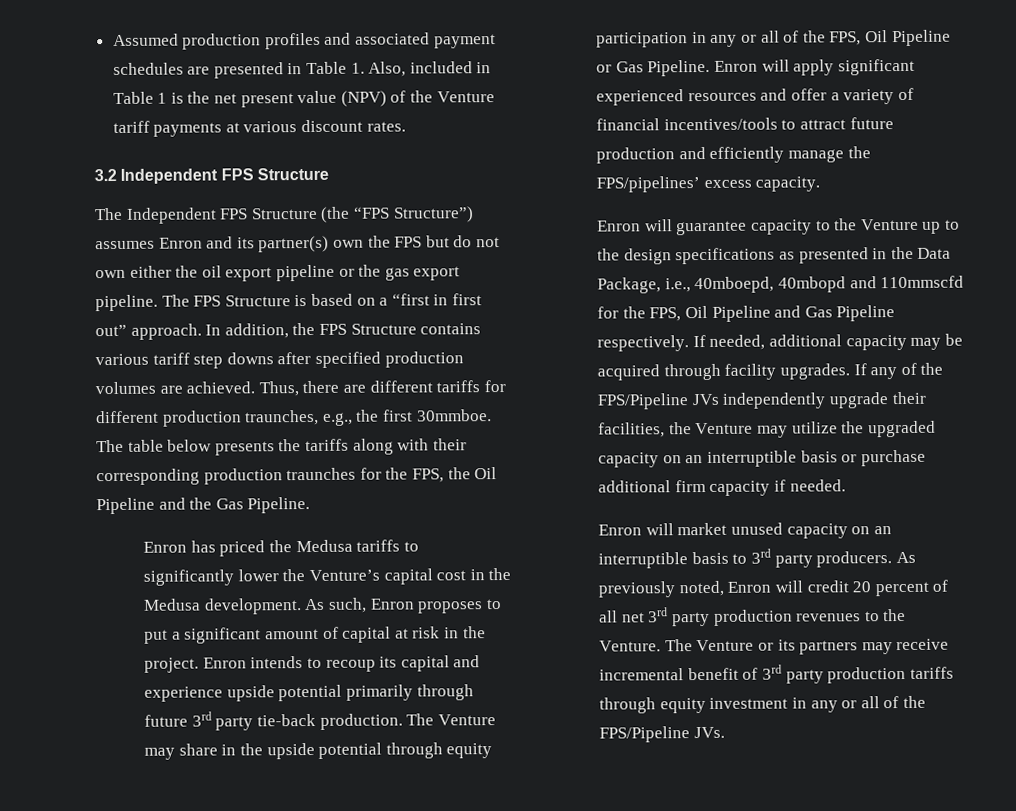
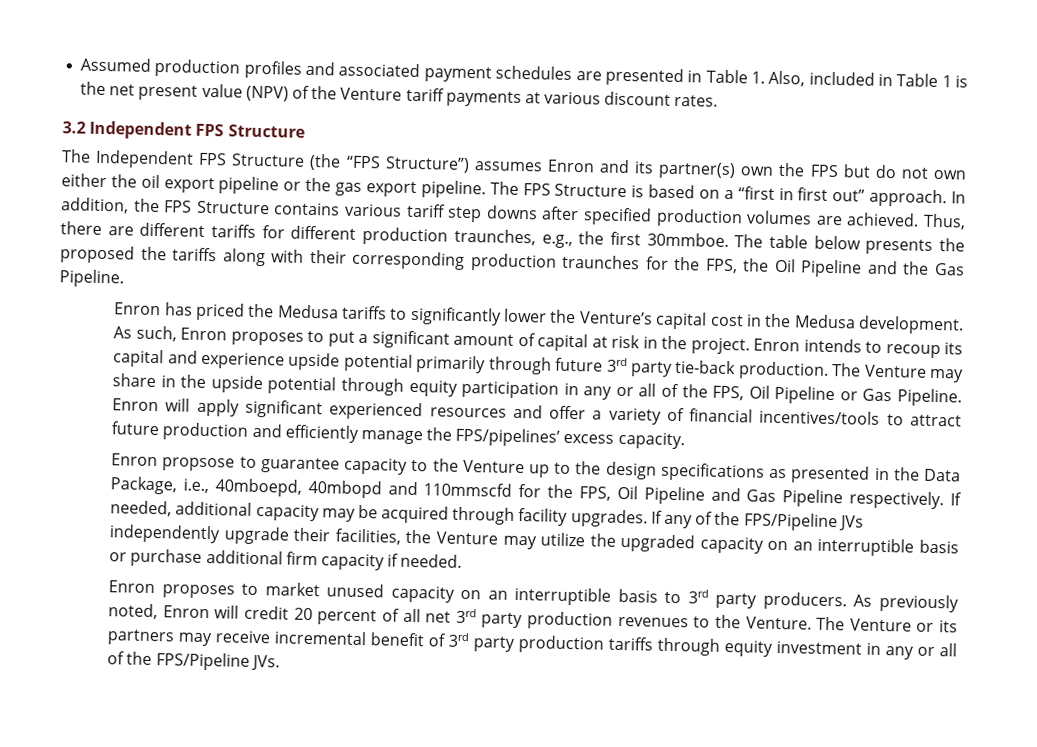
- The table below presents the tariffs along with their corresponding production traunches for the FPS, the Oil Pipeline and the Gas Pipeline.
+ The table below presents the proposed the tariffs along with their corresponding production traunches for the FPS, the Oil Pipeline and the Gas Pipeline.
- Enron will guarantee capacity to the Venture up to the design specifications as presented in the Data Package, i.e., 40mboepd, 40mbopd and 110mmscfd for the FPS, Oil Pipeline and Gas Pipeline respectively.
+ Enron propsose to guarantee capacity to the Venture up to the design specifications as presented in the Data Package, i.e., 40mboepd, 40mbopd and 110mmscfd for the FPS, Oil Pipeline and Gas Pipeline respectively.
- Enron will market unused capacity on an interruptible basis to 3rd party producers.
+ Enron proposes to market unused capacity on an interruptible basis to 3rd party producers.

